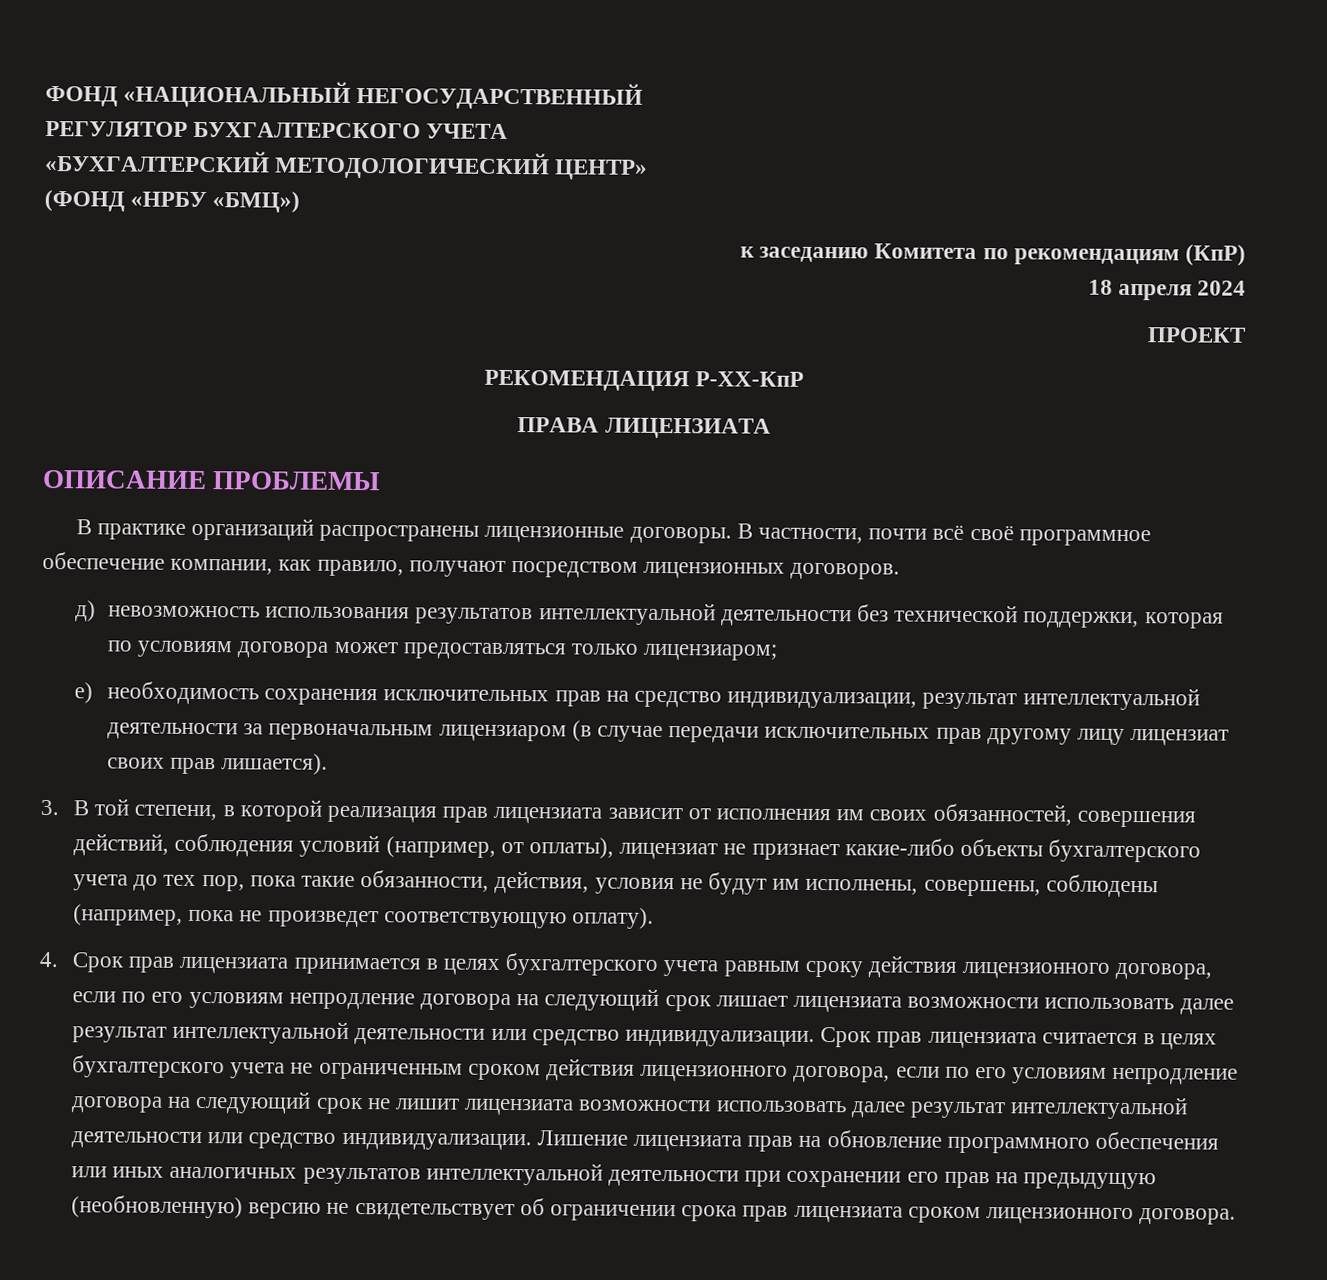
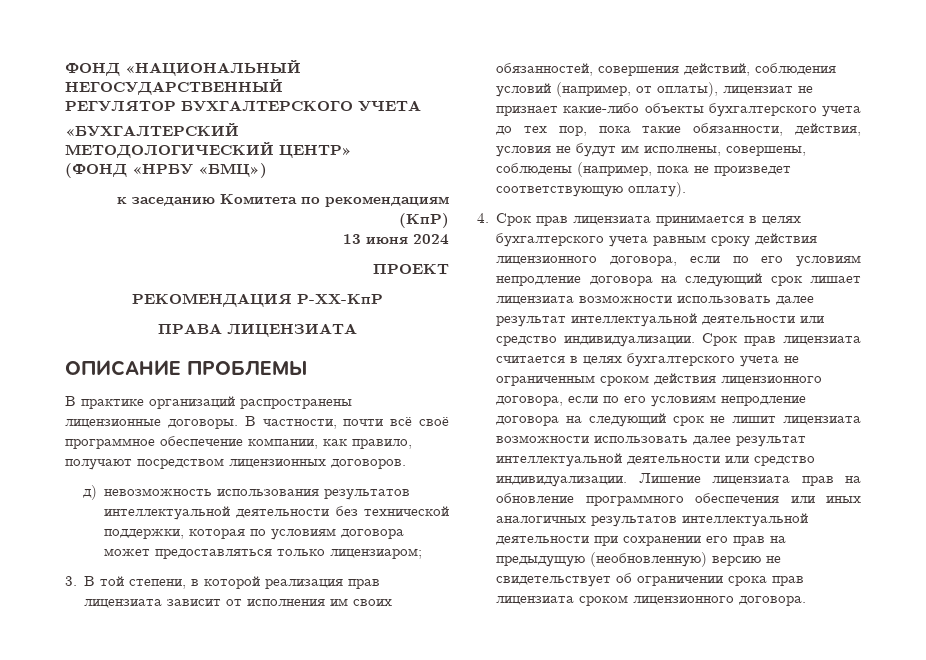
- 18 апреля 2024
+ 13 июня 2024
- е) необходимость сохранения исключительных прав на средство индивидуализации, результат интеллектуальной деятельности за первоначальным лицензиаром (в случае передачи исключительных прав другому лицу лицензиат своих прав лишается).

